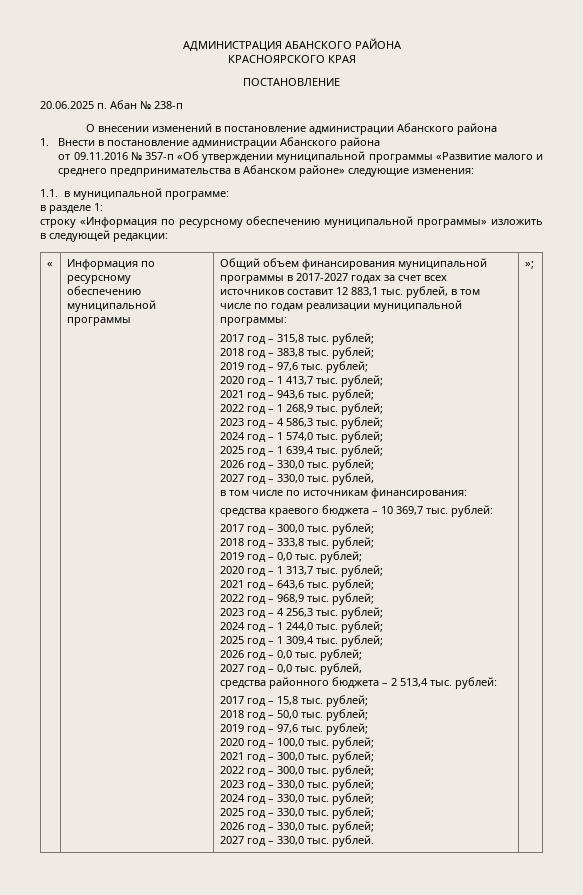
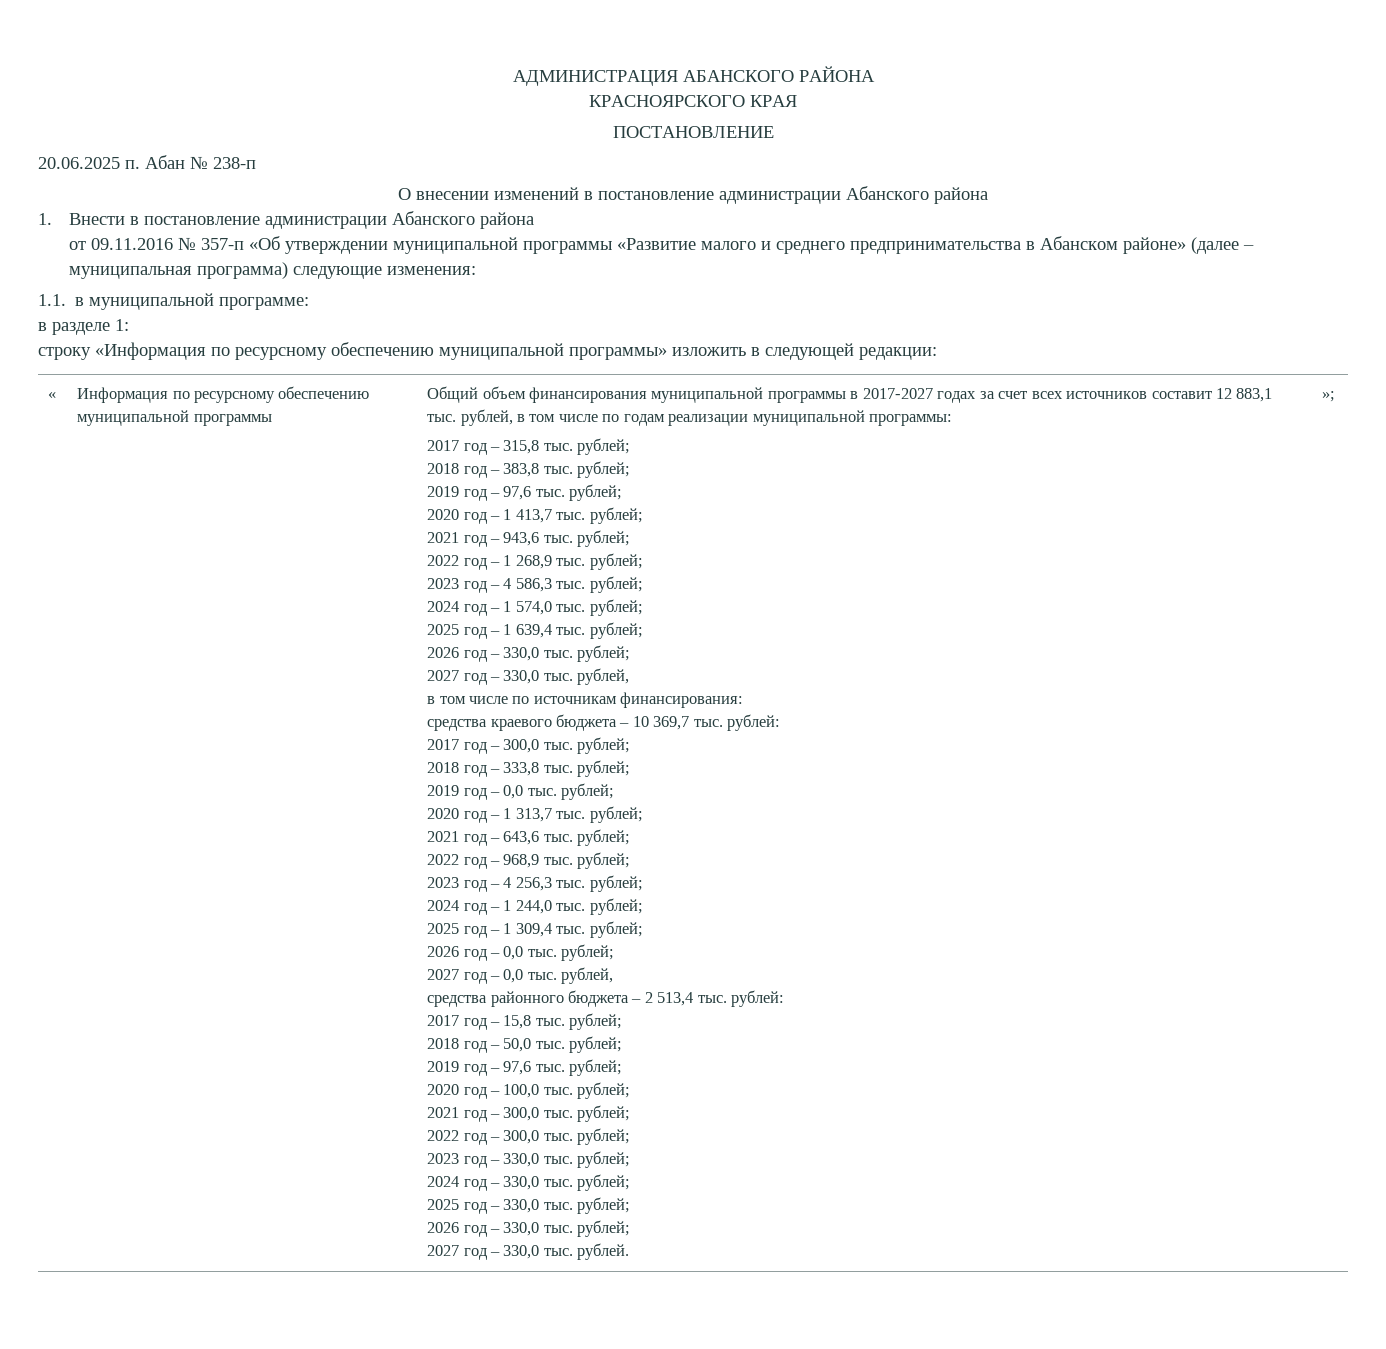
- от 09.11.2016 № 357-п «Об утверждении муниципальной программы «Развитие малого и среднего предпринимательства в Абанском районе» следующие изменения:
+ от 09.11.2016 № 357-п «Об утверждении муниципальной программы «Развитие малого и среднего предпринимательства в Абанском районе» (далее – муниципальная программа) следующие изменения:

